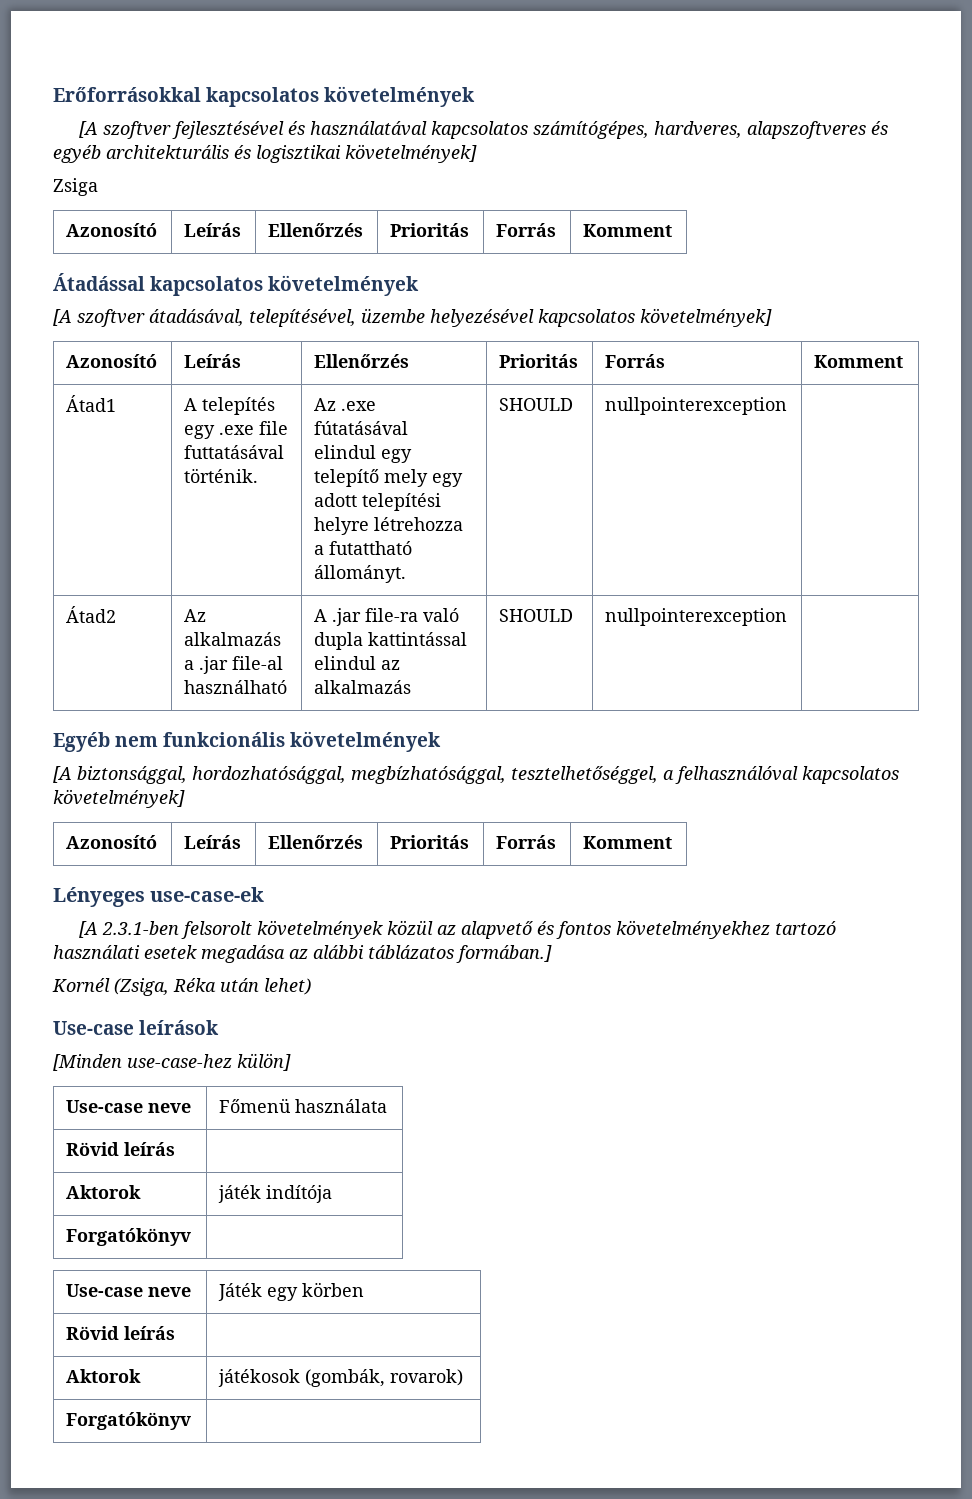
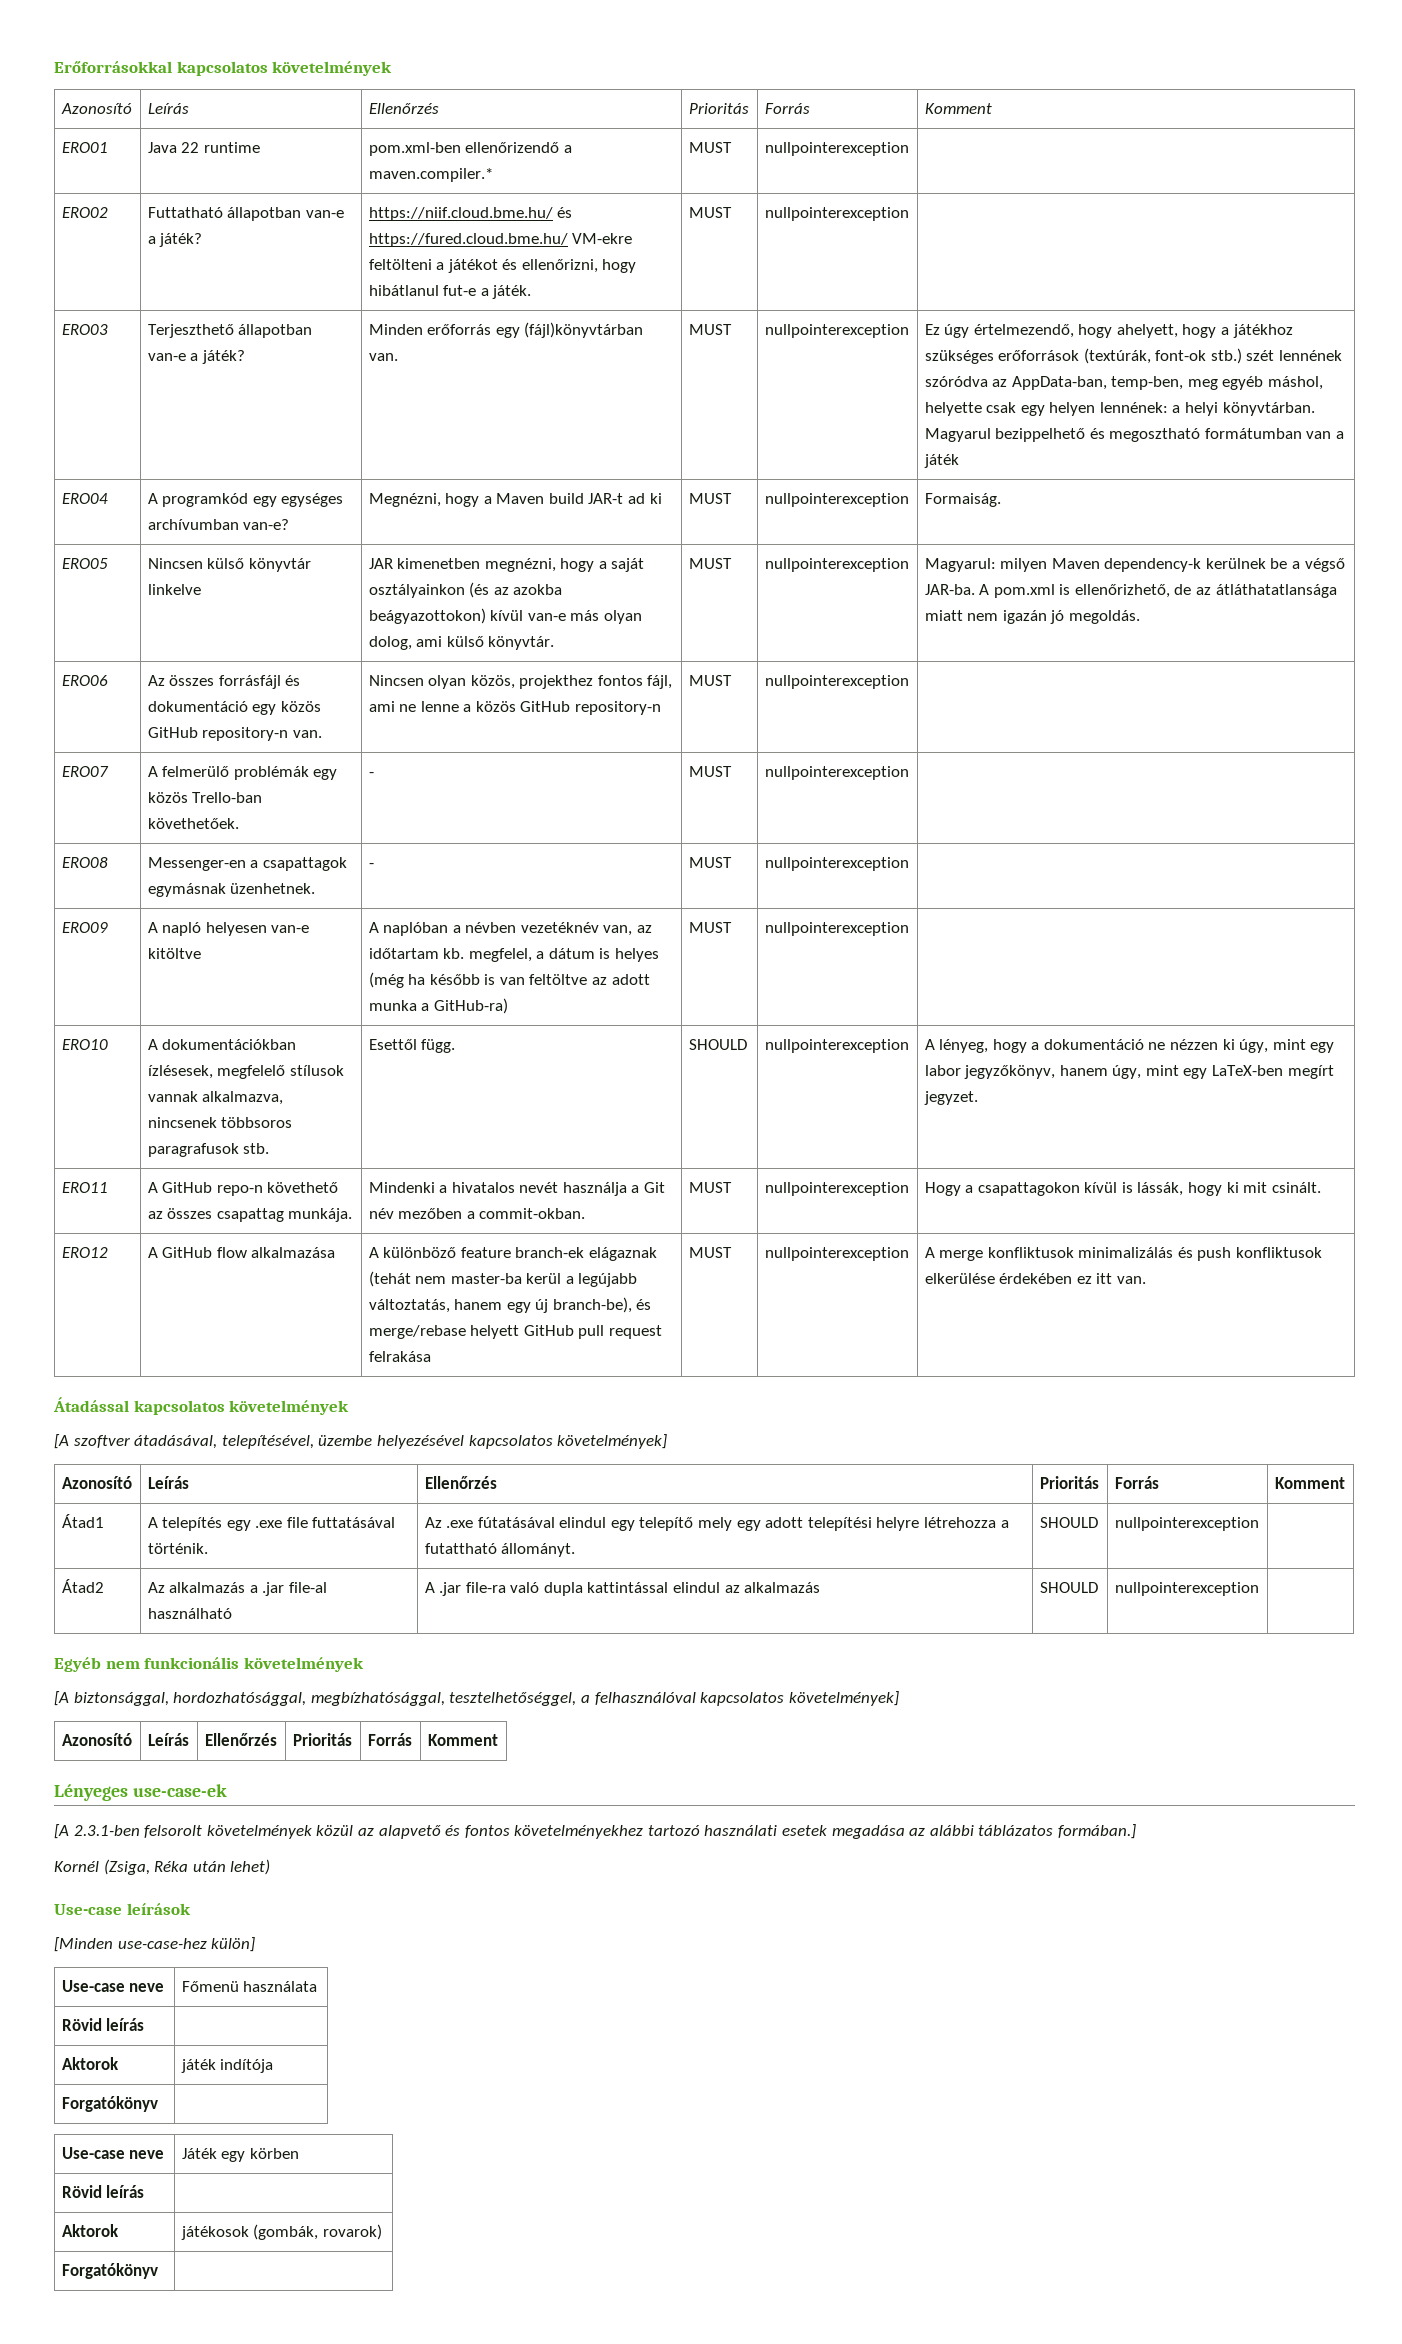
  Erőforrásokkal kapcsolatos követelmények
- [A szoftver fejlesztésével és használatával kapcsolatos számítógépes, hardveres, alapszoftveres és egyéb architekturális és logisztikai követelmények]
- Zsiga
  Azonosító | Leírás | Ellenőrzés | Prioritás | Forrás | Komment
+ ERO01 | Java 22 runtime | pom.xml-ben ellenőrizendő a maven.compiler.* | MUST | nullpointerexception |
+ ERO02 | Futtatható állapotban van-e a játék? | https://niif.cloud.bme.hu/ és https://fured.cloud.bme.hu/ VM-ekre feltölteni a játékot és ellenőrizni, hogy hibátlanul fut-e a játék. | MUST | nullpointerexception |
+ ERO03 | Terjeszthető állapotban van-e a játék? | Minden erőforrás egy (fájl)könyvtárban van. | MUST | nullpointerexception | Ez úgy értelmezendő, hogy ahelyett, hogy a játékhoz szükséges erőforrások (textúrák, font-ok stb.) szét lennének szóródva az AppData-ban, temp-ben, meg egyéb máshol, helyette csak egy helyen lennének: a helyi könyvtárban. Magyarul bezippelhető és megosztható formátumban van a játék
+ ERO04 | A programkód egy egységes archívumban van-e? | Megnézni, hogy a Maven build JAR-t ad ki | MUST | nullpointerexception | Formaiság.
+ ERO05 | Nincsen külső könyvtár linkelve | JAR kimenetben megnézni, hogy a saját osztályainkon (és az azokba beágyazottokon) kívül van-e más olyan dolog, ami külső könyvtár. | MUST | nullpointerexception | Magyarul: milyen Maven dependency-k kerülnek be a végső JAR-ba. A pom.xml is ellenőrizhető, de az átláthatatlansága miatt nem igazán jó megoldás.
+ ERO06 | Az összes forrásfájl és dokumentáció egy közös GitHub repository-n van. | Nincsen olyan közös, projekthez fontos fájl, ami ne lenne a közös GitHub repository-n | MUST | nullpointerexception |
+ ERO07 | A felmerülő problémák egy közös Trello-ban követhetőek. | - | MUST | nullpointerexception |
+ ERO08 | Messenger-en a csapattagok egymásnak üzenhetnek. | - | MUST | nullpointerexception |
+ ERO09 | A napló helyesen van-e kitöltve | A naplóban a névben vezetéknév van, az időtartam kb. megfelel, a dátum is helyes (még ha később is van feltöltve az adott munka a GitHub-ra) | MUST | nullpointerexception |
+ ERO10 | A dokumentációkban ízlésesek, megfelelő stílusok vannak alkalmazva, nincsenek többsoros paragrafusok stb. | Esettől függ. | SHOULD | nullpointerexception | A lényeg, hogy a dokumentáció ne nézzen ki úgy, mint egy labor jegyzőkönyv, hanem úgy, mint egy LaTeX-ben megírt jegyzet.
+ ERO11 | A GitHub repo-n követhető az összes csapattag munkája. | Mindenki a hivatalos nevét használja a Git név mezőben a commit-okban. | MUST | nullpointerexception | Hogy a csapattagokon kívül is lássák, hogy ki mit csinált.
+ ERO12 | A GitHub flow alkalmazása | A különböző feature branch-ek elágaznak (tehát nem master-ba kerül a legújabb változtatás, hanem egy új branch-be), és merge/rebase helyett GitHub pull request felrakása | MUST | nullpointerexception | A merge konfliktusok minimalizálás és push konfliktusok elkerülése érdekében ez itt van.

